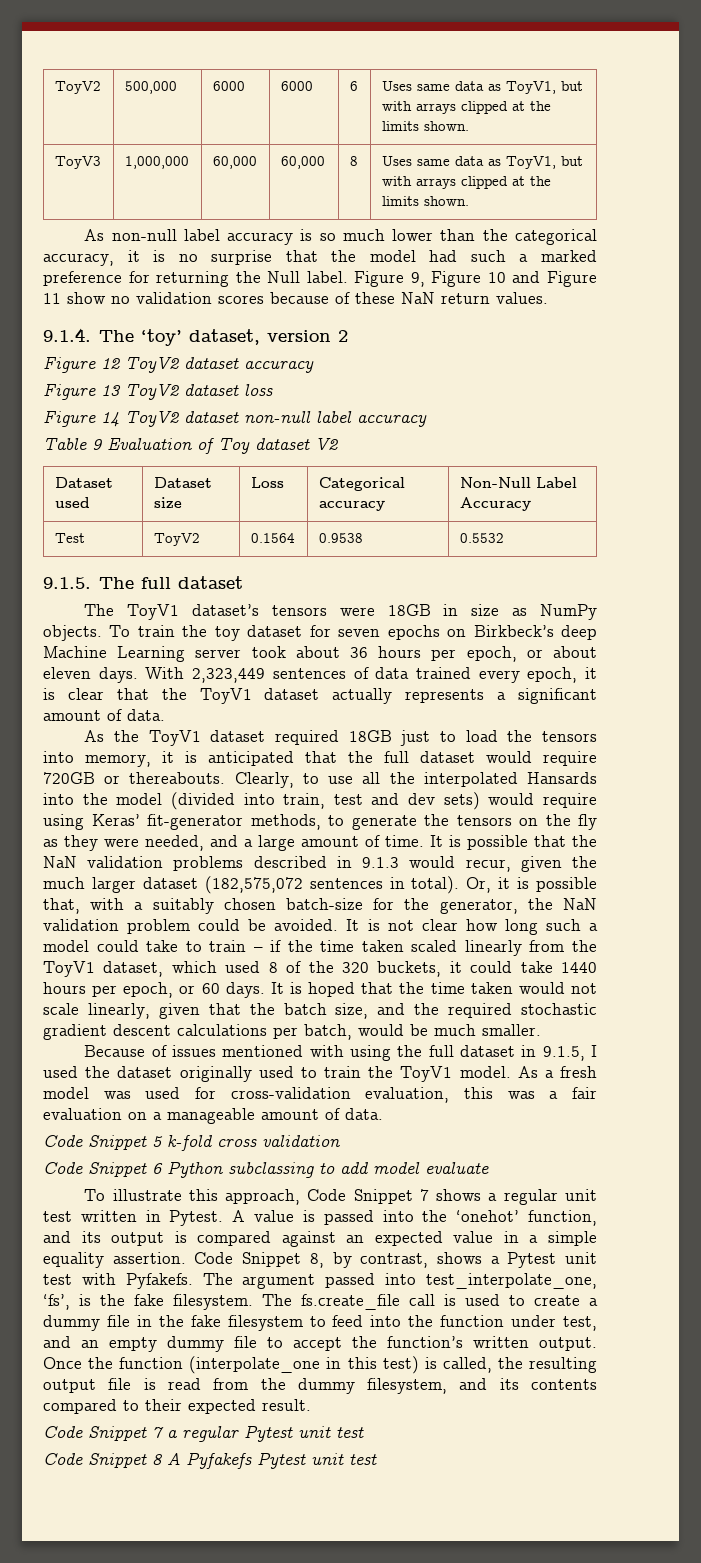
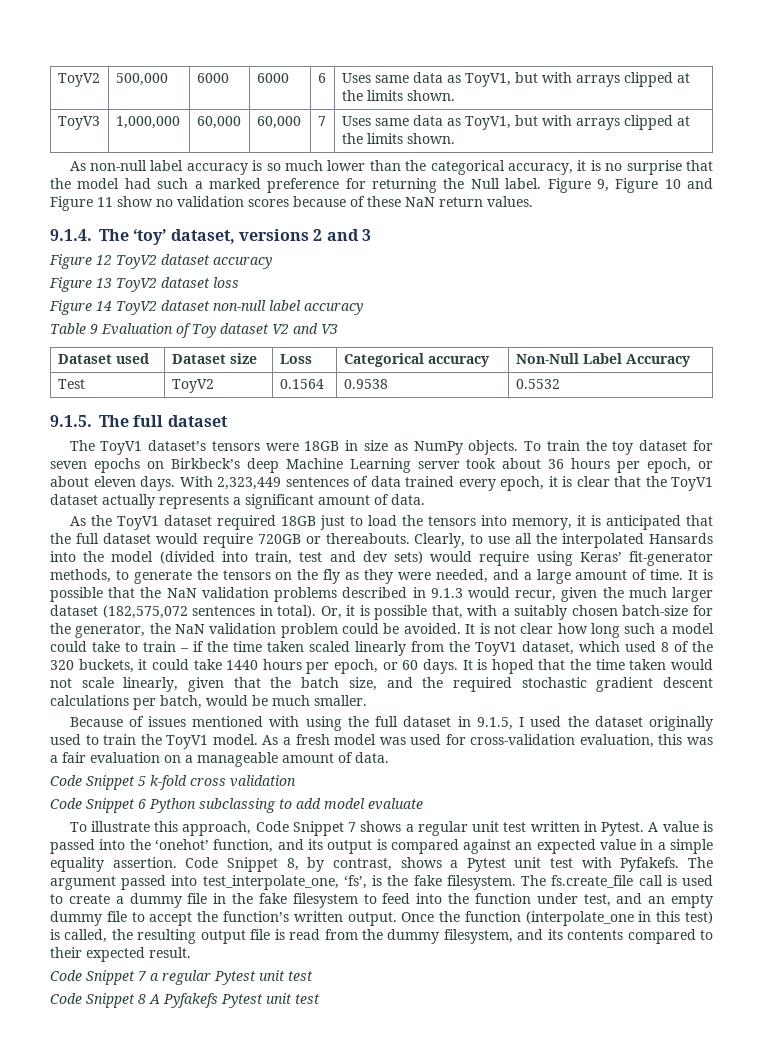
- ToyV3 | 1,000,000 | 60,000 | 60,000 | 8 | Uses same data as ToyV1, but with arrays clipped at the limits shown.
+ ToyV3 | 1,000,000 | 60,000 | 60,000 | 7 | Uses same data as ToyV1, but with arrays clipped at the limits shown.
- 9.1.4. The ‘toy’ dataset, version 2
+ 9.1.4. The ‘toy’ dataset, versions 2 and 3
- Table 9 Evaluation of Toy dataset V2
+ Table 9 Evaluation of Toy dataset V2 and V3

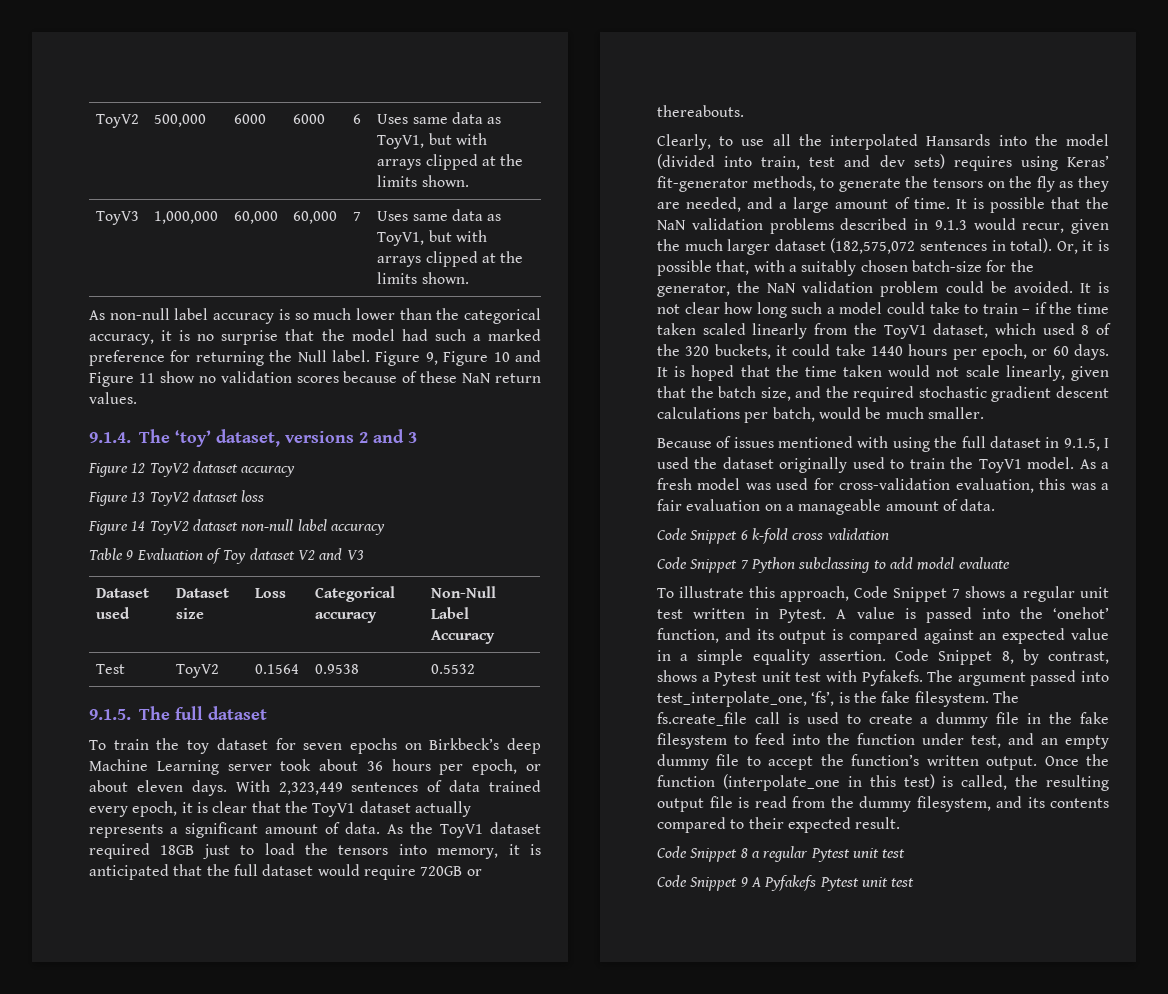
- The ToyV1 dataset’s tensors were 18GB in size as NumPy objects.
- With 2,323,449 sentences of data trained every epoch, it is clear that the ToyV1 dataset actually represents a significant amount of data.
- As the ToyV1 dataset required 18GB just to load the tensors into memory, it is anticipated that the full dataset would require 720GB or thereabouts. Clearly, to use all the interpolated Hansards into the model (divided into train, test and dev sets) would require using Keras’ fit-generator methods, to generate the tensors on the fly as they were needed, and a large amount of time.
+ With 2,323,449 sentences of data trained every epoch, it is clear that the ToyV1 dataset actually represents a significant amount of data. As the ToyV1 dataset required 18GB just to load the tensors into memory, it is anticipated that the full dataset would require 720GB or thereabouts.
+ Clearly, to use all the interpolated Hansards into the model (divided into train, test and dev sets) requires using Keras’ fit-generator methods, to generate the tensors on the fly as they are needed, and a large amount of time.
- Code Snippet 5 k-fold cross validation
+ Code Snippet 6 k-fold cross validation
- Code Snippet 6 Python subclassing to add model evaluate
+ Code Snippet 7 Python subclassing to add model evaluate
- Code Snippet 7 a regular Pytest unit test
+ Code Snippet 8 a regular Pytest unit test
- Code Snippet 8 A Pyfakefs Pytest unit test
+ Code Snippet 9 A Pyfakefs Pytest unit test

